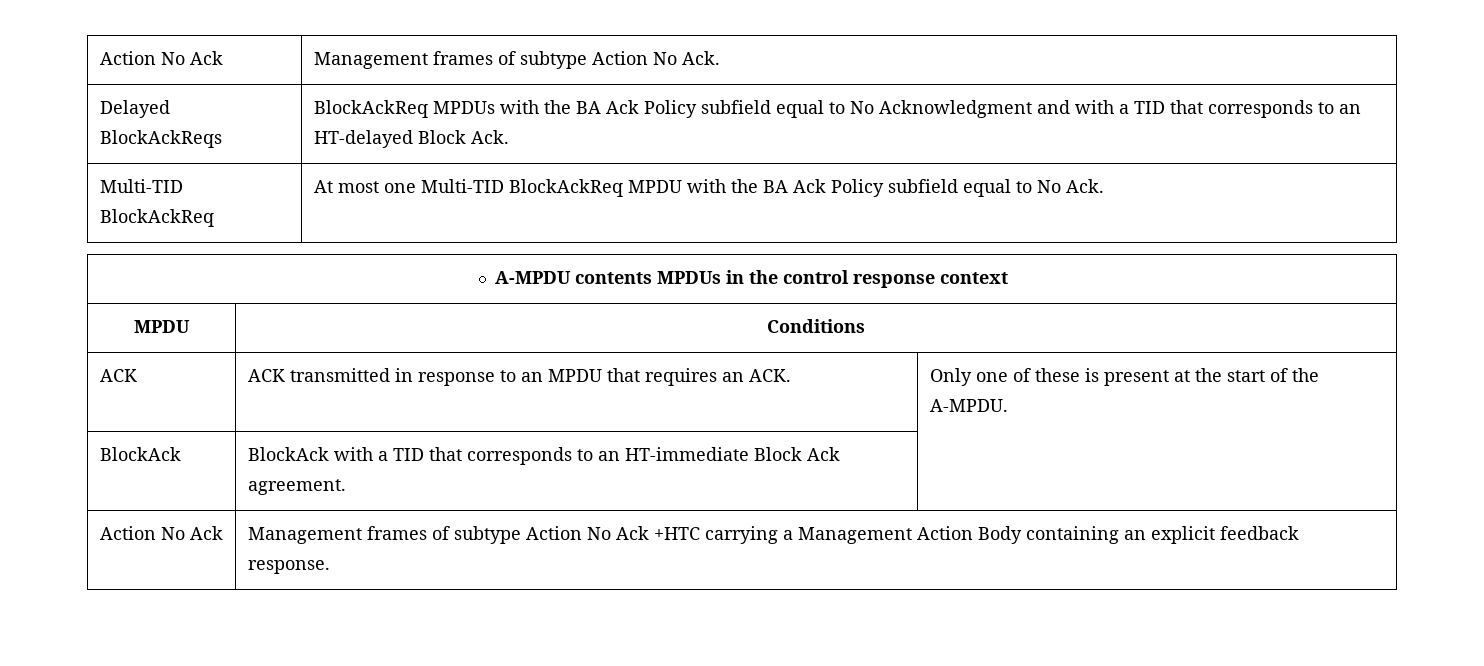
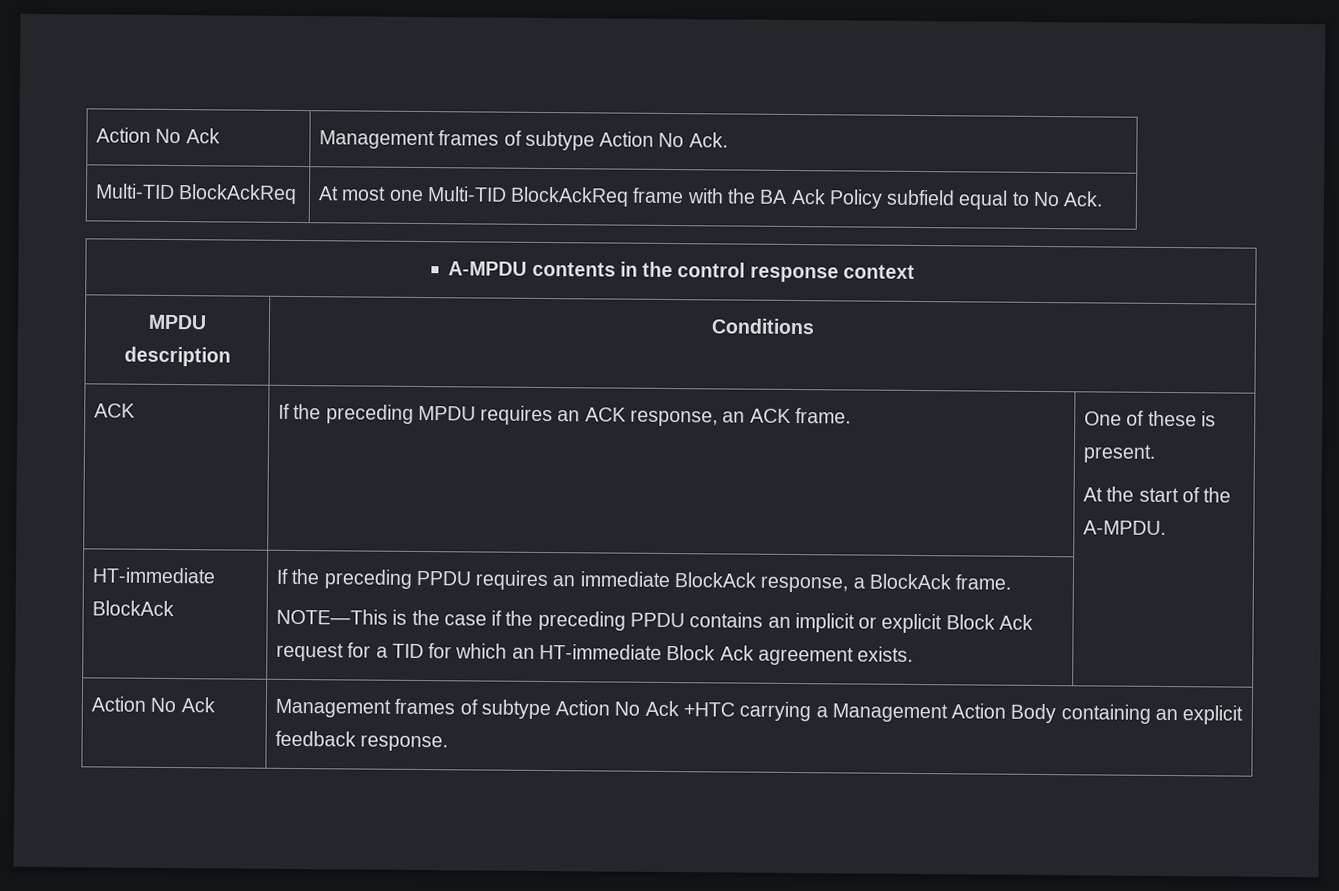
- Delayed BlockAckReqs | BlockAckReq MPDUs with the BA Ack Policy subfield equal to No Acknowledgment and with a TID that corresponds to an HT-delayed Block Ack.
- Multi-TID BlockAckReq | At most one Multi-TID BlockAckReq MPDU with the BA Ack Policy subfield equal to No Ack.
+ Multi-TID BlockAckReq | At most one Multi-TID BlockAckReq frame with the BA Ack Policy subfield equal to No Ack.
- A-MPDU contents MPDUs in the control response context
+ A-MPDU contents in the control response context
- MPDU | Conditions
+ MPDU description | Conditions
- ACK | ACK transmitted in response to an MPDU that requires an ACK. | Only one of these is present at the start of the A-MPDU.
- BlockAck
+ ACK | If the preceding MPDU requires an ACK response, an ACK frame. | One of these is present.
+ At the start of the A-MPDU.
+ HT-immediate BlockAck
- BlockAck with a TID that corresponds to an HT-immediate Block Ack agreement.
+ If the preceding PPDU requires an immediate BlockAck response, a BlockAck frame.
+ NOTE—This is the case if the preceding PPDU contains an implicit or explicit Block Ack request for a TID for which an HT-immediate Block Ack agreement exists.

